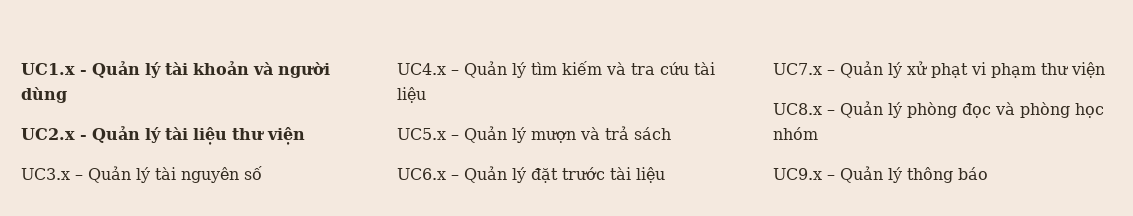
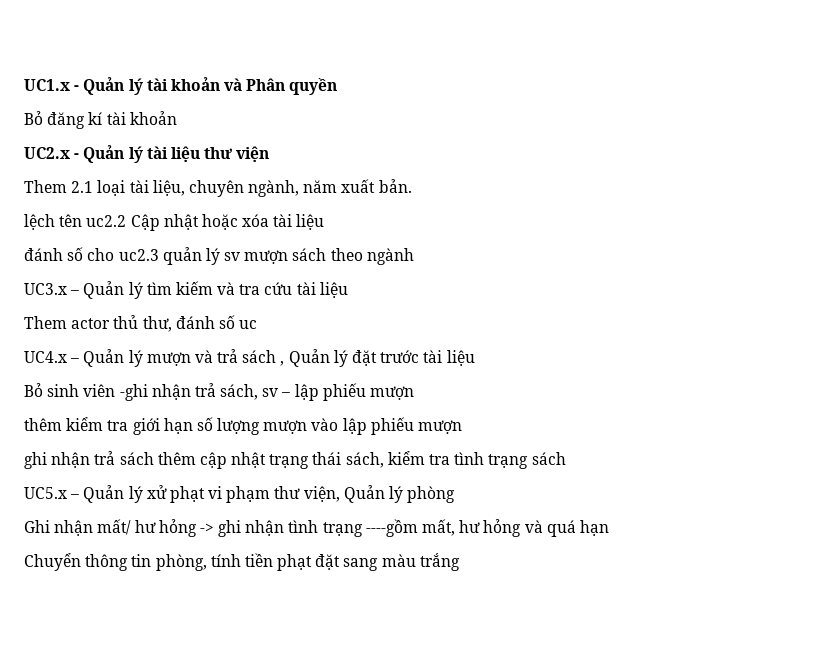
- UC1.x - Quản lý tài khoản và người dùng
+ UC1.x - Quản lý tài khoản và Phân quyền
+ Bỏ đăng kí tài khoản
- UC3.x – Quản lý tài nguyên số
- UC4.x – Quản lý tìm kiếm và tra cứu tài liệu
+ Them 2.1 loại tài liệu, chuyên ngành, năm xuất bản.
+ lệch tên uc2.2 Cập nhật hoặc xóa tài liệu
+ đánh số cho uc2.3 quản lý sv mượn sách theo ngành
+ UC3.x – Quản lý tìm kiếm và tra cứu tài liệu
- UC5.x – Quản lý mượn và trả sách
- UC6.x – Quản lý đặt trước tài liệu
+ Them actor thủ thư, đánh số uc
+ UC4.x – Quản lý mượn và trả sách , Quản lý đặt trước tài liệu
- UC7.x – Quản lý xử phạt vi phạm thư viện
- UC8.x – Quản lý phòng đọc và phòng học nhóm
- UC9.x – Quản lý thông báo
+ Bỏ sinh viên -ghi nhận trả sách, sv – lập phiếu mượn
+ thêm kiểm tra giới hạn số lượng mượn vào lập phiếu mượn
+ ghi nhận trả sách thêm cập nhật trạng thái sách, kiểm tra tình trạng sách
+ UC5.x – Quản lý xử phạt vi phạm thư viện, Quản lý phòng
+ Ghi nhận mất/ hư hỏng -> ghi nhận tình trạng ----gồm mất, hư hỏng và quá hạn
+ Chuyển thông tin phòng, tính tiền phạt đặt sang màu trắng

